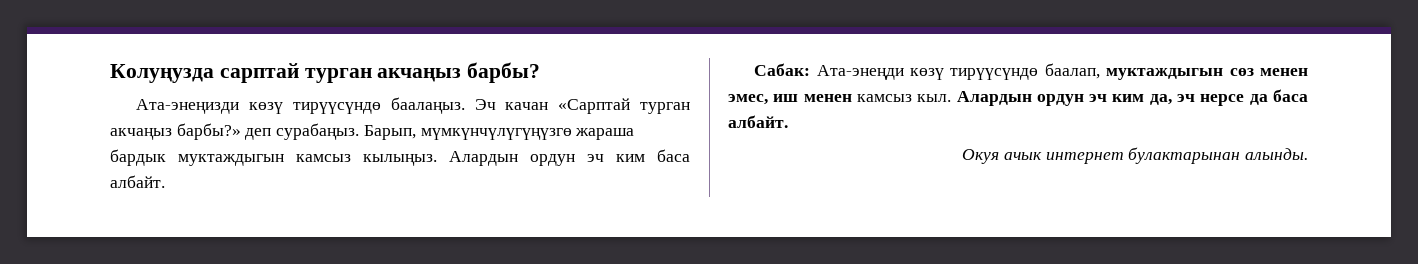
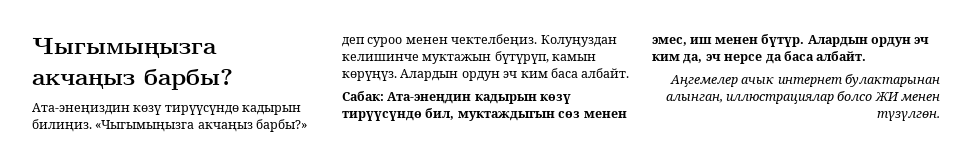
- Колуңузда сарптай турган акчаңыз барбы?
+ Чыгымыңызга акчаңыз барбы?
- Ата-энеңизди көзү тирүүсүндө баалаңыз. Эч качан «Сарптай турган акчаңыз барбы?» деп сурабаңыз. Барып, мүмкүнчүлүгүңүзгө жараша бардык муктаждыгын камсыз кылыңыз.
+ Ата-энеңиздин көзү тирүүсүндө кадырын билиңиз. «Чыгымыңызга акчаңыз барбы?» деп суроо менен чектелбеңиз. Колуңуздан келишинче муктажын бүтүрүп, камын көрүңүз.
- Сабак: Ата-энеңди көзү тирүүсүндө баалап, муктаждыгын сөз менен эмес, иш менен камсыз кыл.
+ Сабак: Ата-энеңдин кадырын көзү тирүүсүндө бил, муктаждыгын сөз менен эмес, иш менен бүтүр.
- Окуя ачык интернет булактарынан алынды.
+ Аңгемелер ачык интернет булактарынан алынган, иллюстрациялар болсо ЖИ менен түзүлгөн.

